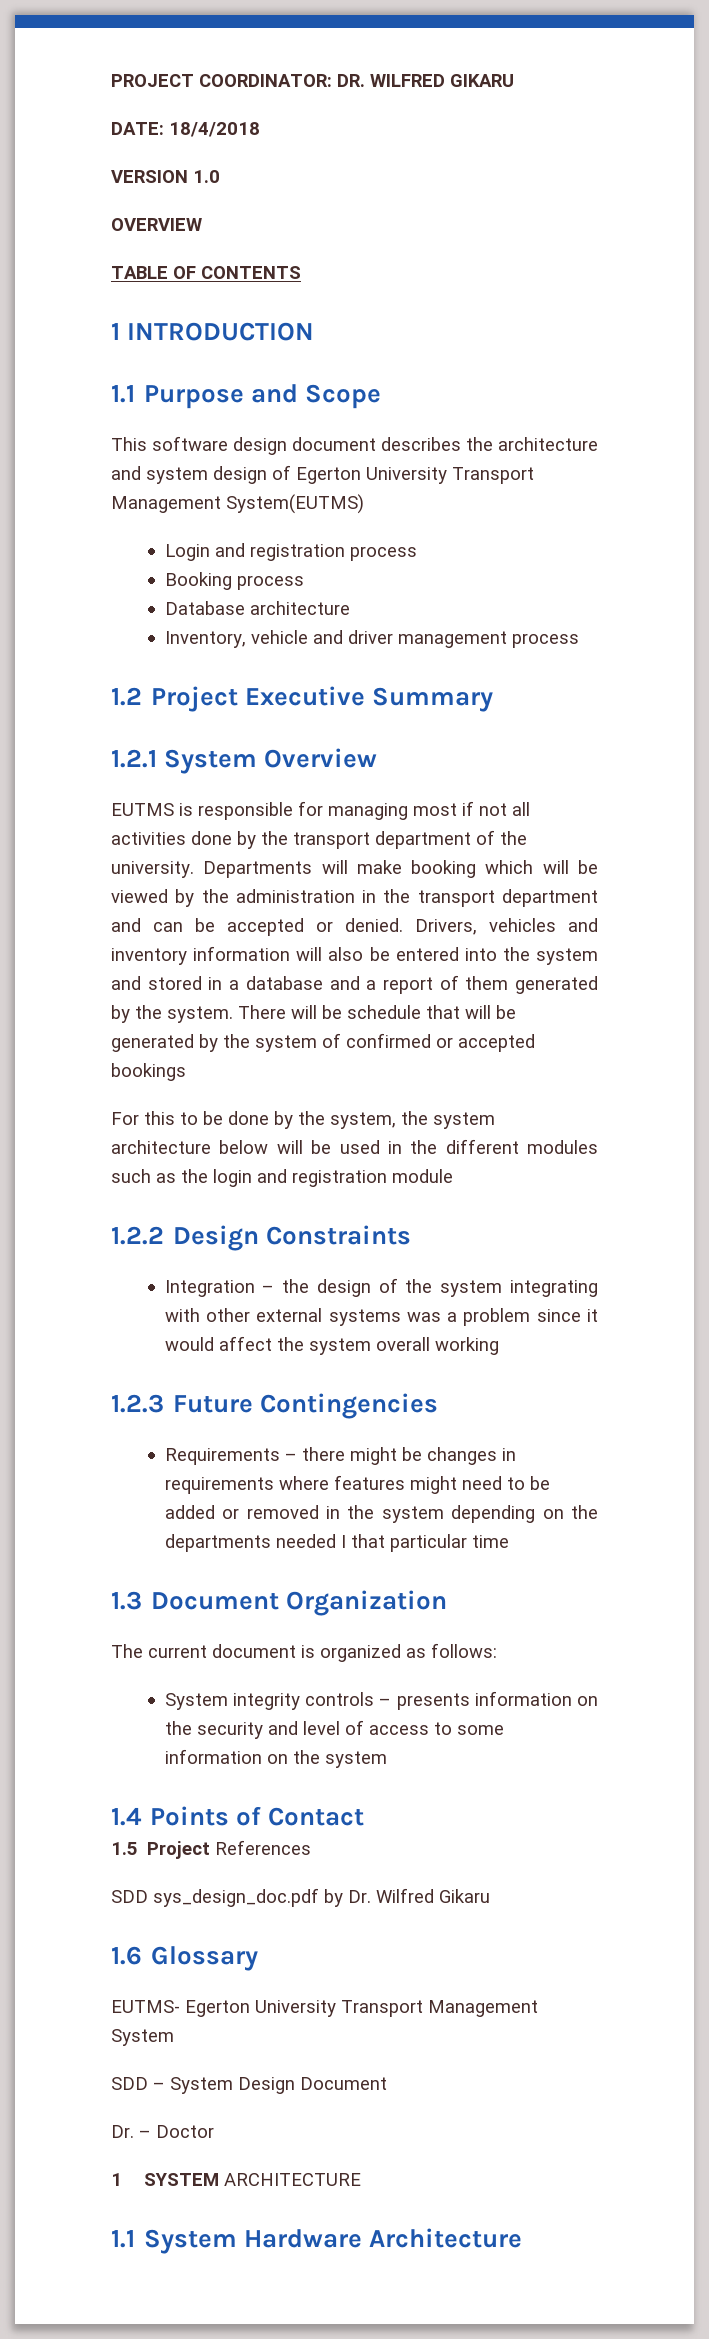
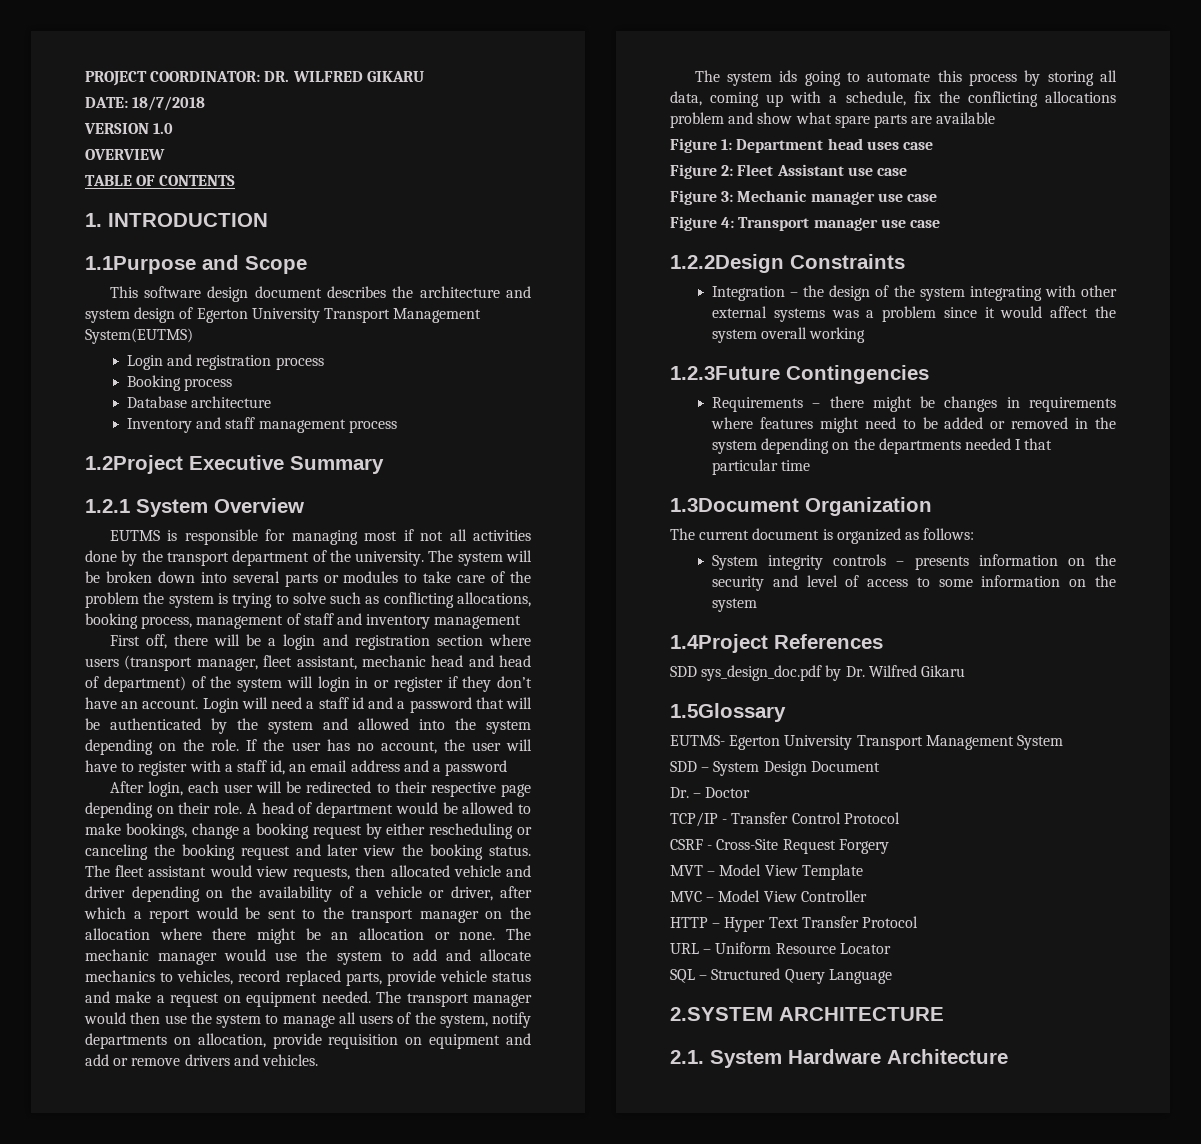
- DATE: 18/4/2018
+ DATE: 18/7/2018
- 1 INTRODUCTION
+ 1. INTRODUCTION
- 1.1 Purpose and Scope
+ 1.1Purpose and Scope
- Inventory, vehicle and driver management process
+ Inventory and staff management process
- 1.2 Project Executive Summary
+ 1.2Project Executive Summary
- Departments will make booking which will be viewed by the administration in the transport department and can be accepted or denied. Drivers, vehicles and inventory information will also be entered into the system and stored in a database and a report of them generated by the system. There will be schedule that will be generated by the system of confirmed or accepted bookings
- For this to be done by the system, the system architecture below will be used in the different modules such as the login and registration module
- 1.2.2 Design Constraints
+ The system will be broken down into several parts or modules to take care of the problem the system is trying to solve such as conflicting allocations, booking process, management of staff and inventory management
+ First off, there will be a login and registration section where users (transport manager, fleet assistant, mechanic head and head of department) of the system will login in or register if they don’t have an account. Login will need a staff id and a password that will be authenticated by the system and allowed into the system depending on the role. If the user has no account, the user will have to register with a staff id, an email address and a password
+ After login, each user will be redirected to their respective page depending on their role. A head of department would be allowed to make bookings, change a booking request by either rescheduling or canceling the booking request and later view the booking status. The fleet assistant would view requests, then allocated vehicle and driver depending on the availability of a vehicle or driver, after which a report would be sent to the transport manager on the allocation where there might be an allocation or none. The mechanic manager would use the system to add and allocate mechanics to vehicles, record replaced parts, provide vehicle status and make a request on equipment needed. The transport manager would then use the system to manage all users of the system, notify departments on allocation, provide requisition on equipment and add or remove drivers and vehicles.
+ The system ids going to automate this process by storing all data, coming up with a schedule, fix the conflicting allocations problem and show what spare parts are available
+ Figure 1: Department head uses case
+ Figure 2: Fleet Assistant use case
+ Figure 3: Mechanic manager use case
+ Figure 4: Transport manager use case
+ 1.2.2Design Constraints
- 1.2.3 Future Contingencies
+ 1.2.3Future Contingencies
- 1.3 Document Organization
+ 1.3Document Organization
- 1.4 Points of Contact
- 1.5 Project References
+ 1.4Project References
- 1.6 Glossary
+ 1.5Glossary
- 1 SYSTEM ARCHITECTURE
+ TCP/IP - Transfer Control Protocol
+ CSRF - Cross-Site Request Forgery
+ MVT – Model View Template
+ MVC – Model View Controller
+ HTTP – Hyper Text Transfer Protocol
+ URL – Uniform Resource Locator
+ SQL – Structured Query Language
+ 2.SYSTEM ARCHITECTURE
- 1.1 System Hardware Architecture
+ 2.1. System Hardware Architecture

